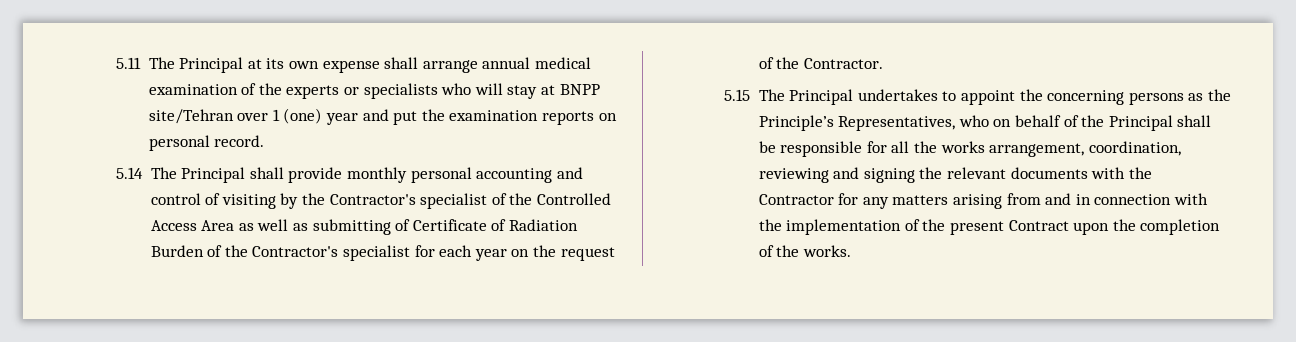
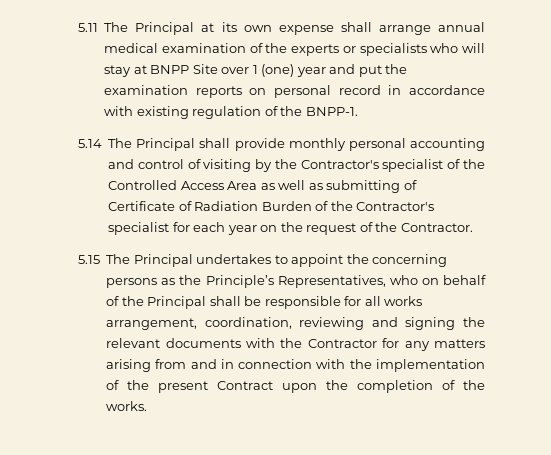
- 5.11 The Principal at its own expense shall arrange annual medical examination of the experts or specialists who will stay at BNPP site/Tehran over 1 (one) year and put the examination reports on personal record.
+ 5.11 The Principal at its own expense shall arrange annual medical examination of the experts or specialists who will stay at BNPP Site over 1 (one) year and put the examination reports on personal record in accordance with existing regulation of the BNPP-1.
- 5.15 The Principal undertakes to appoint the concerning persons as the Principle’s Representatives, who on behalf of the Principal shall be responsible for all the works arrangement, coordination, reviewing and signing the relevant documents with the Contractor for any matters arising from and in connection with the implementation of the present Contract upon the completion of the works.
+ 5.15 The Principal undertakes to appoint the concerning persons as the Principle’s Representatives, who on behalf of the Principal shall be responsible for all works arrangement, coordination, reviewing and signing the relevant documents with the Contractor for any matters arising from and in connection with the implementation of the present Contract upon the completion of the works.

